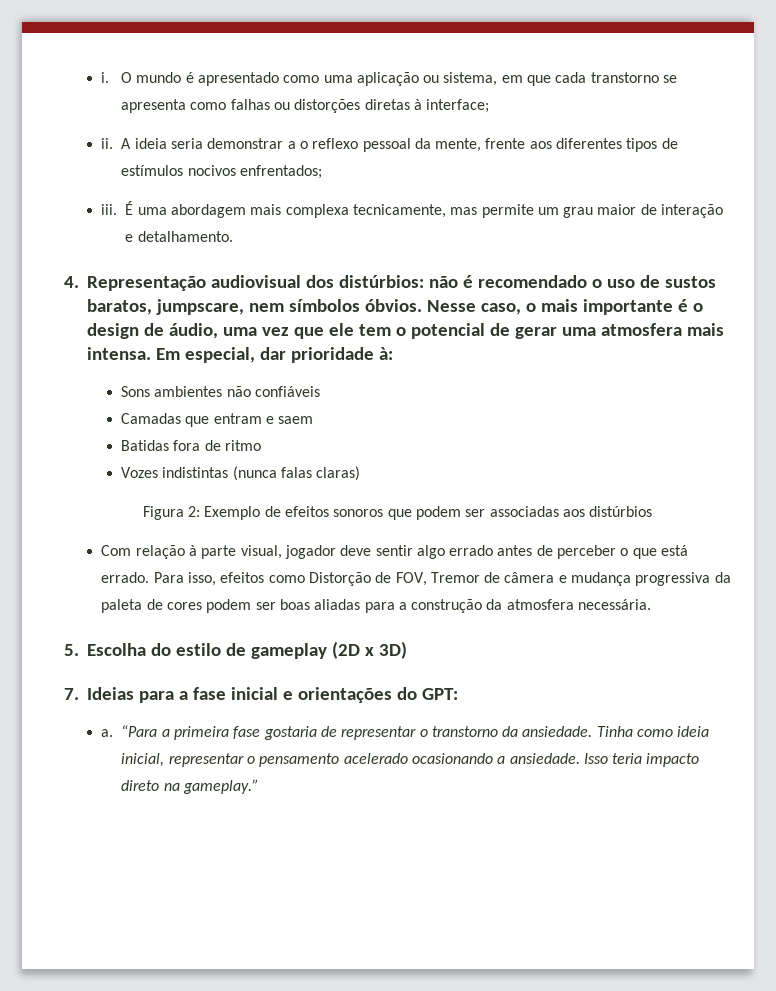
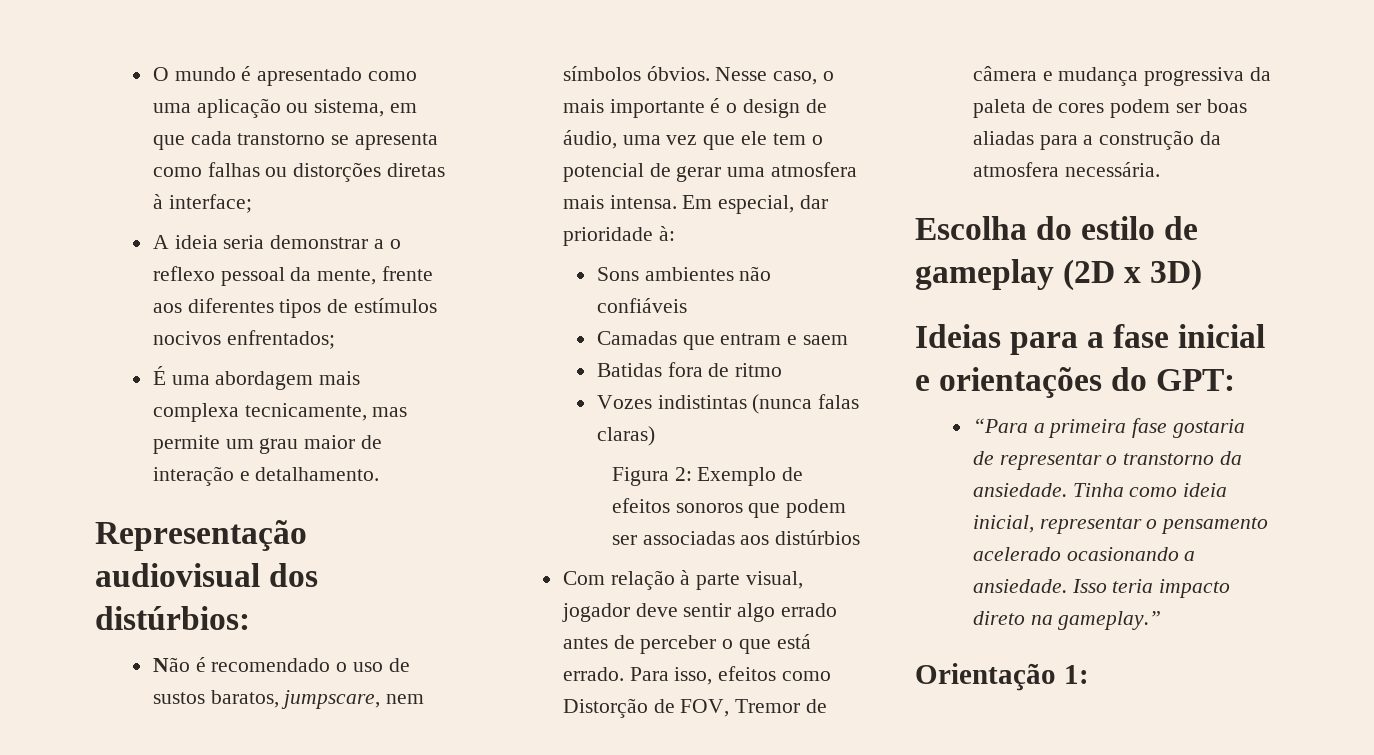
- i.
- ii.
- iii.
- 4. Representação audiovisual dos distúrbios: não é recomendado o uso de sustos baratos, jumpscare, nem símbolos óbvios.
+ Representação audiovisual dos distúrbios:
+ Não é recomendado o uso de sustos baratos, jumpscare, nem símbolos óbvios.
- 5. Escolha do estilo de gameplay (2D x 3D)
+ Escolha do estilo de gameplay (2D x 3D)
- 7. Ideias para a fase inicial e orientações do GPT:
+ Ideias para a fase inicial e orientações do GPT:
- a.
+ Orientação 1:

